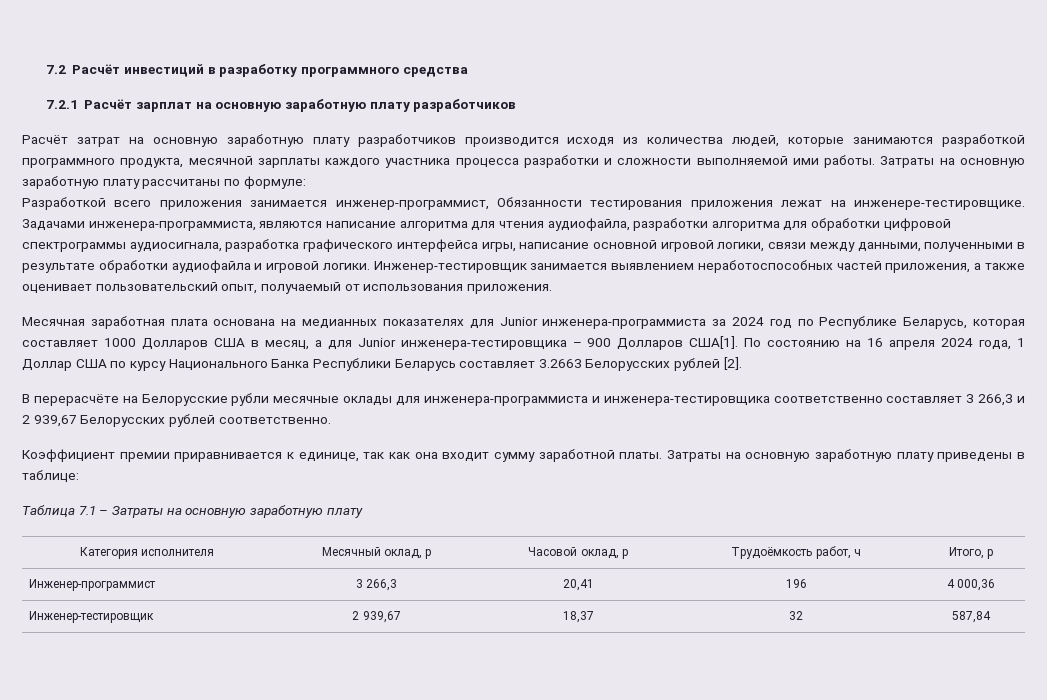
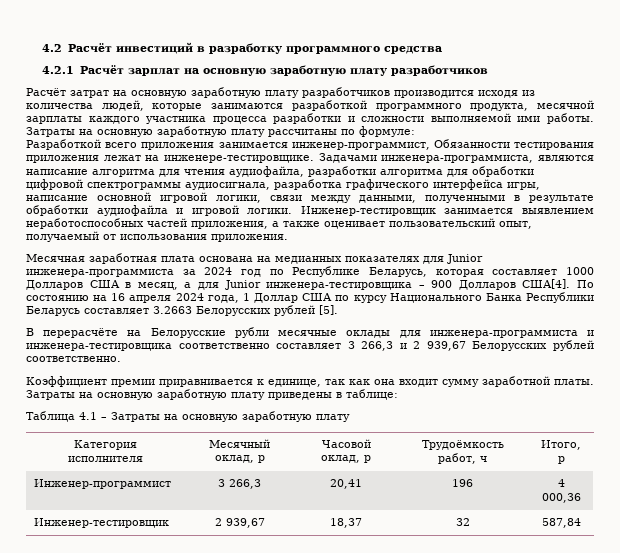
- 7.2 Расчёт инвестиций в разработку программного средства
+ 4.2 Расчёт инвестиций в разработку программного средства
- 7.2.1 Расчёт зарплат на основную заработную плату разработчиков
+ 4.2.1 Расчёт зарплат на основную заработную плату разработчиков
- Месячная заработная плата основана на медианных показателях для Junior инженера-программиста за 2024 год по Республике Беларусь, которая составляет 1000 Долларов США в месяц, а для Junior инженера-тестировщика – 900 Долларов США[1].
+ Месячная заработная плата основана на медианных показателях для Junior инженера-программиста за 2024 год по Республике Беларусь, которая составляет 1000 Долларов США в месяц, а для Junior инженера-тестировщика – 900 Долларов США[4].
- По состоянию на 16 апреля 2024 года, 1 Доллар США по курсу Национального Банка Республики Беларусь составляет 3.2663 Белорусских рублей [2].
+ По состоянию на 16 апреля 2024 года, 1 Доллар США по курсу Национального Банка Республики Беларусь составляет 3.2663 Белорусских рублей [5].
- Таблица 7.1 – Затраты на основную заработную плату
+ Таблица 4.1 – Затраты на основную заработную плату

